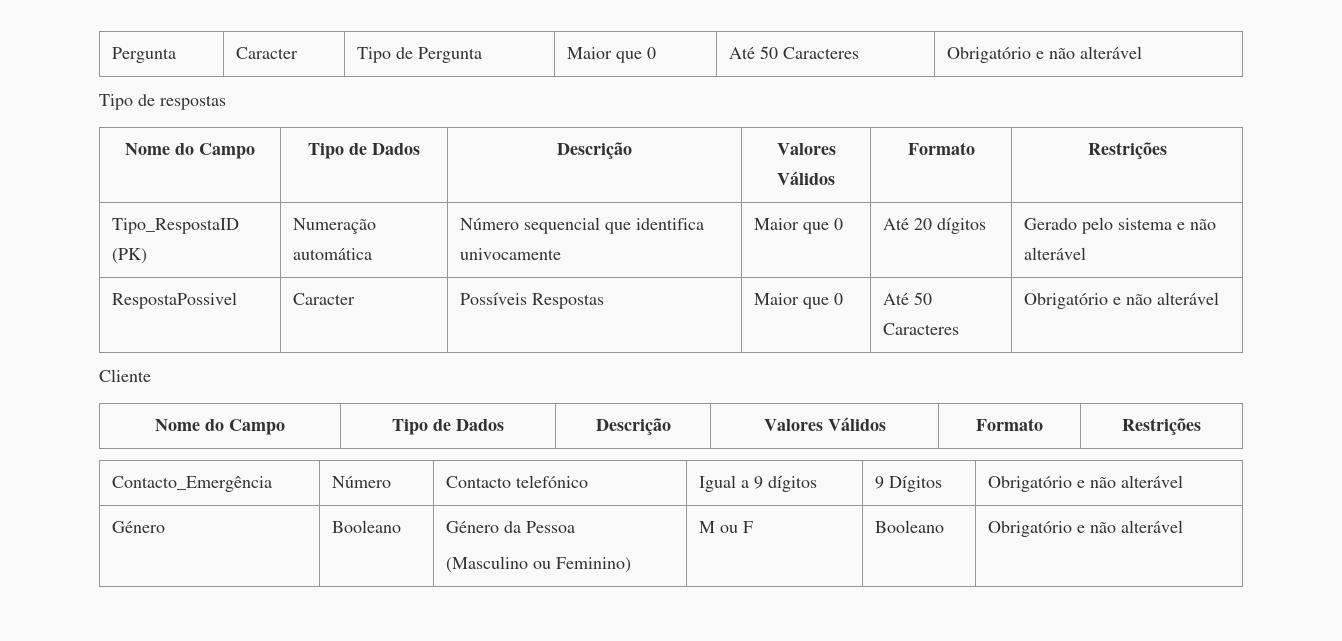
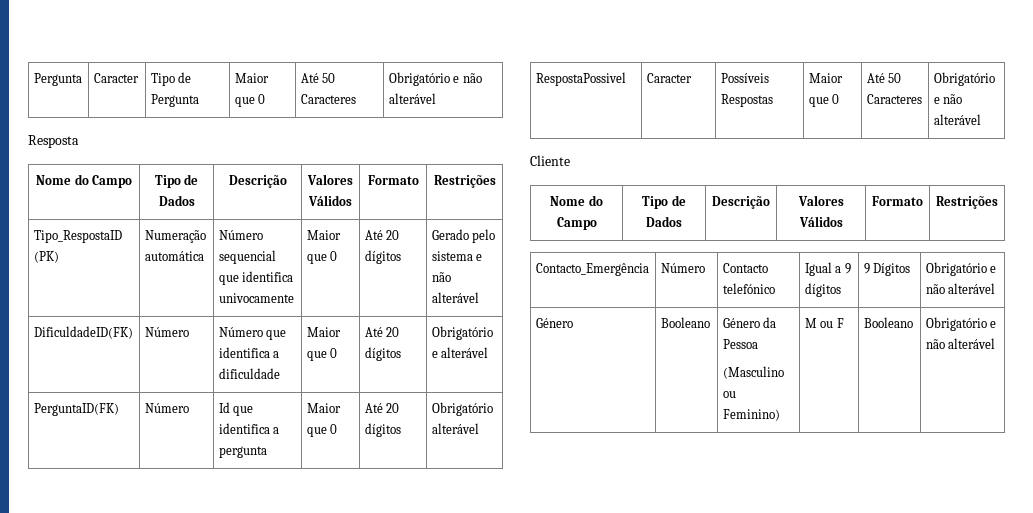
- Tipo de respostas
+ Resposta
+ DificuldadeID(FK) | Número | Número que identifica a dificuldade | Maior que 0 | Até 20 dígitos | Obrigatório e alterável
+ PerguntaID(FK) | Número | Id que identifica a pergunta | Maior que 0 | Até 20 dígitos | Obrigatório alterável

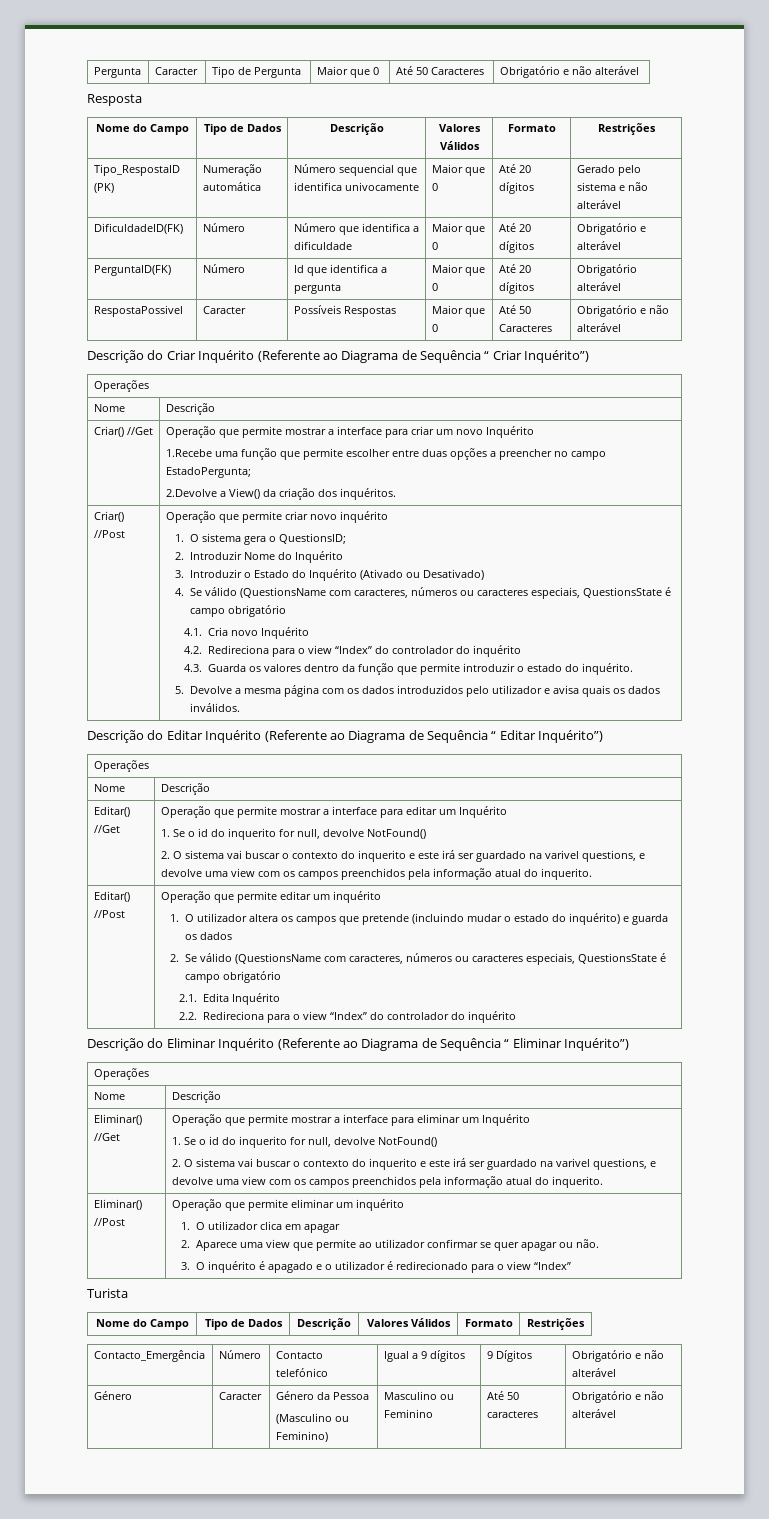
- Cliente
+ Descrição do Criar Inquérito (Referente ao Diagrama de Sequência “ Criar Inquérito”)
+ Operações
+ Nome | Descrição
+ Criar() //Get | Operação que permite mostrar a interface para criar um novo Inquérito
+ 1.Recebe uma função que permite escolher entre duas opções a preencher no campo EstadoPergunta;
+ 2.Devolve a View() da criação dos inquéritos.
+ Criar() //Post | Operação que permite criar novo inquérito
+ 1. O sistema gera o QuestionsID;
+ 2. Introduzir Nome do Inquérito
+ 3. Introduzir o Estado do Inquérito (Ativado ou Desativado)
+ 4. Se válido (QuestionsName com caracteres, números ou caracteres especiais, QuestionsState é campo obrigatório
+ 4.1. Cria novo Inquérito
+ 4.2. Redireciona para o view “Index” do controlador do inquérito
+ 4.3. Guarda os valores dentro da função que permite introduzir o estado do inquérito.
+ 5. Devolve a mesma página com os dados introduzidos pelo utilizador e avisa quais os dados inválidos.
+ Descrição do Editar Inquérito (Referente ao Diagrama de Sequência “ Editar Inquérito”)
+ Operações
+ Nome | Descrição
+ Editar() //Get | Operação que permite mostrar a interface para editar um Inquérito
+ 1. Se o id do inquerito for null, devolve NotFound()
+ 2. O sistema vai buscar o contexto do inquerito e este irá ser guardado na varivel questions, e devolve uma view com os campos preenchidos pela informação atual do inquerito.
+ Editar() //Post | Operação que permite editar um inquérito
+ 1. O utilizador altera os campos que pretende (incluindo mudar o estado do inquérito) e guarda os dados
+ 2. Se válido (QuestionsName com caracteres, números ou caracteres especiais, QuestionsState é campo obrigatório
+ 2.1. Edita Inquérito
+ 2.2. Redireciona para o view “Index” do controlador do inquérito
+ Descrição do Eliminar Inquérito (Referente ao Diagrama de Sequência “ Eliminar Inquérito”)
+ Operações
+ Nome | Descrição
+ Eliminar() //Get | Operação que permite mostrar a interface para eliminar um Inquérito
+ 1. Se o id do inquerito for null, devolve NotFound()
+ 2. O sistema vai buscar o contexto do inquerito e este irá ser guardado na varivel questions, e devolve uma view com os campos preenchidos pela informação atual do inquerito.
+ Eliminar() //Post | Operação que permite eliminar um inquérito
+ 1. O utilizador clica em apagar
+ 2. Aparece uma view que permite ao utilizador confirmar se quer apagar ou não.
+ 3. O inquérito é apagado e o utilizador é redirecionado para o view “Index”
+ Turista
- Género | Booleano | Género da Pessoa
- (Masculino ou Feminino) | M ou F | Booleano | Obrigatório e não alterável
+ Género | Caracter | Género da Pessoa
+ (Masculino ou Feminino) | Masculino ou Feminino | Até 50 caracteres | Obrigatório e não alterável

